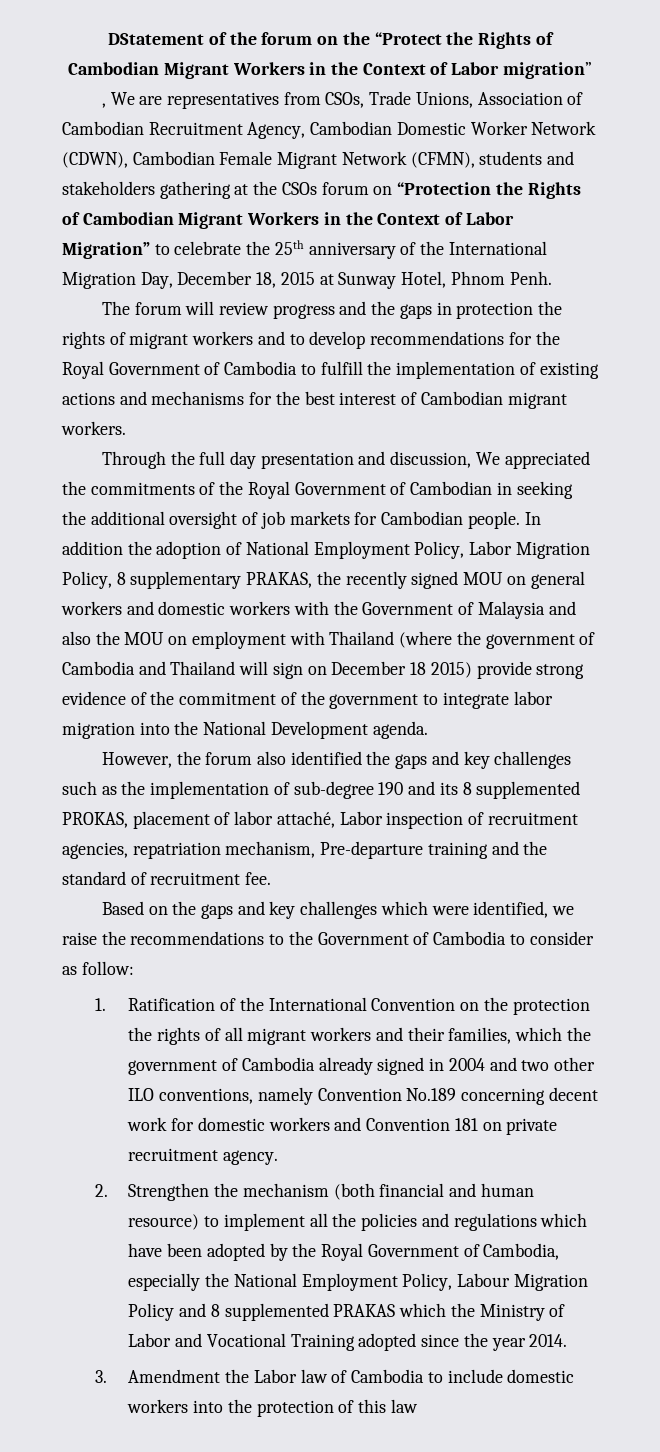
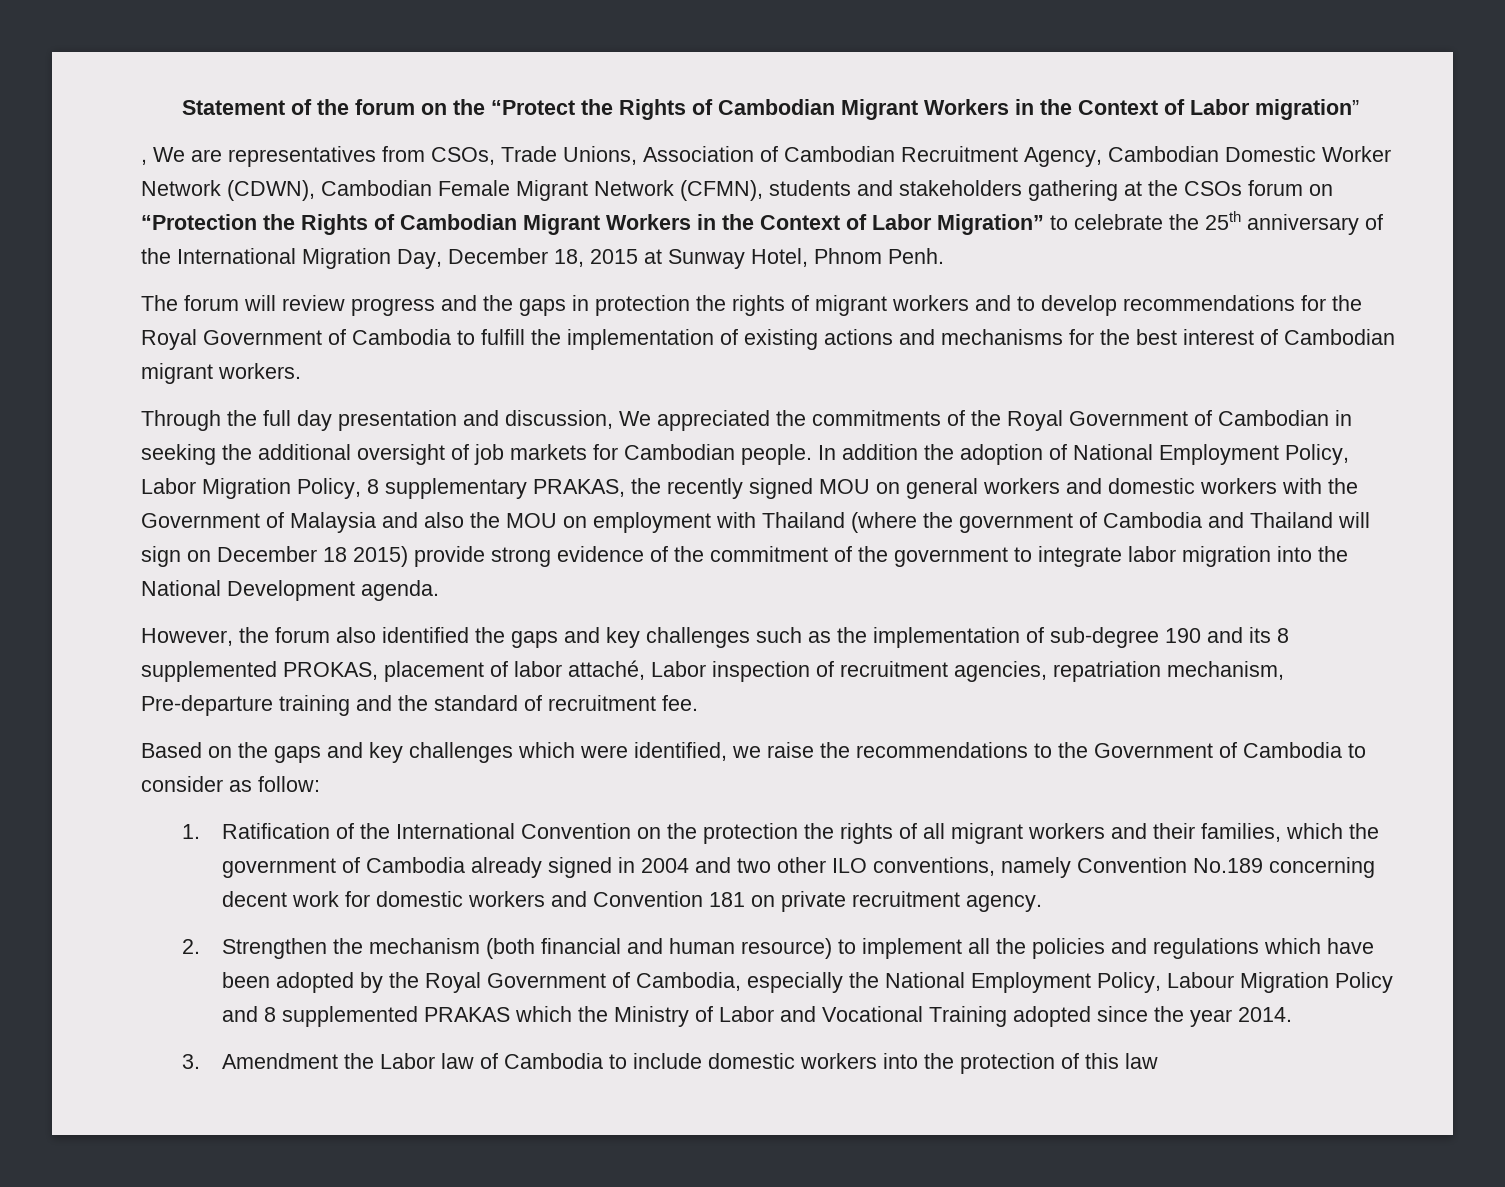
- DStatement of the forum on the “Protect the Rights of Cambodian Migrant Workers in the Context of Labor migration”
+ Statement of the forum on the “Protect the Rights of Cambodian Migrant Workers in the Context of Labor migration”

